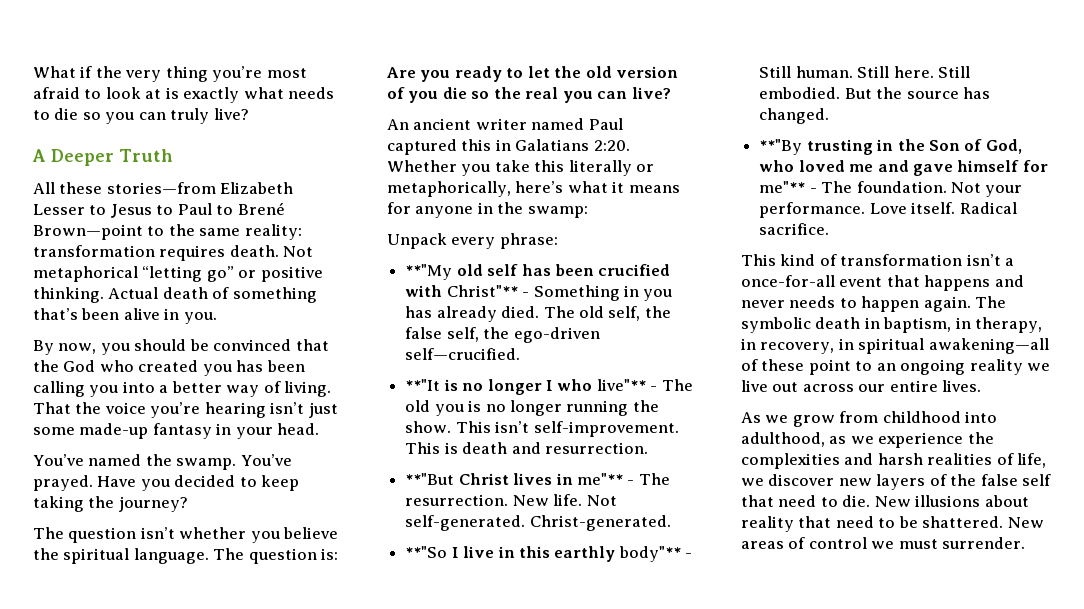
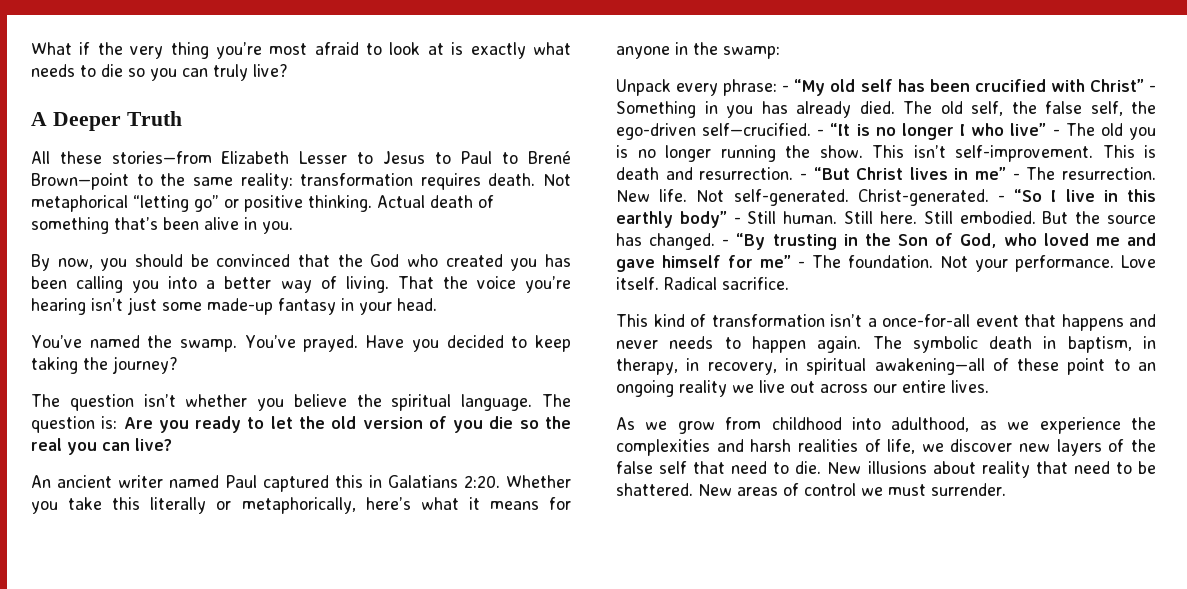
- Unpack every phrase:
- **"My old self has been crucified with Christ"** - Something in you has already died.
+ Unpack every phrase: - “My old self has been crucified with Christ” - Something in you has already died.
- The old self, the false self, the ego-driven self—crucified.
- **"It is no longer I who live"** - The old you is no longer running the show.
+ The old self, the false self, the ego-driven self—crucified. - “It is no longer I who live” - The old you is no longer running the show.
- This is death and resurrection.
- **"But Christ lives in me"** - The resurrection.
+ This is death and resurrection. - “But Christ lives in me” - The resurrection.
- Christ-generated.
- **"So I live in this earthly body"** - Still human.
+ Christ-generated. - “So I live in this earthly body” - Still human.
- But the source has changed.
- **"By trusting in the Son of God, who loved me and gave himself for me"** - The foundation.
+ But the source has changed. - “By trusting in the Son of God, who loved me and gave himself for me” - The foundation.

